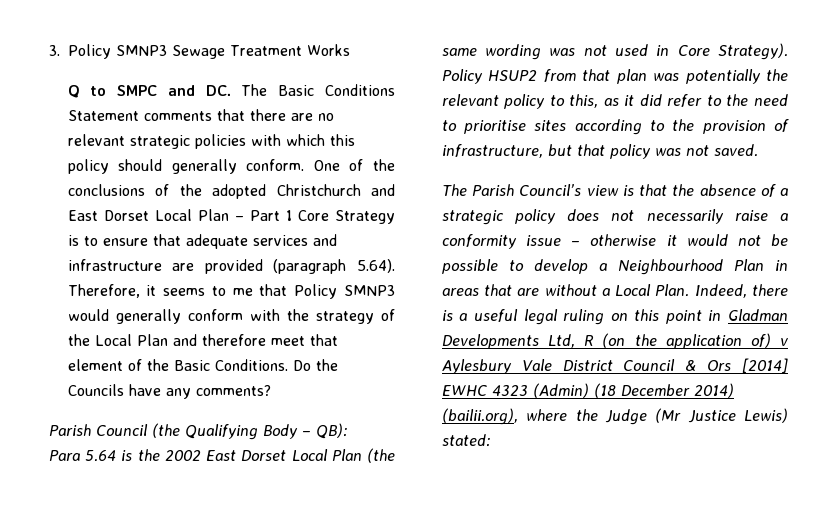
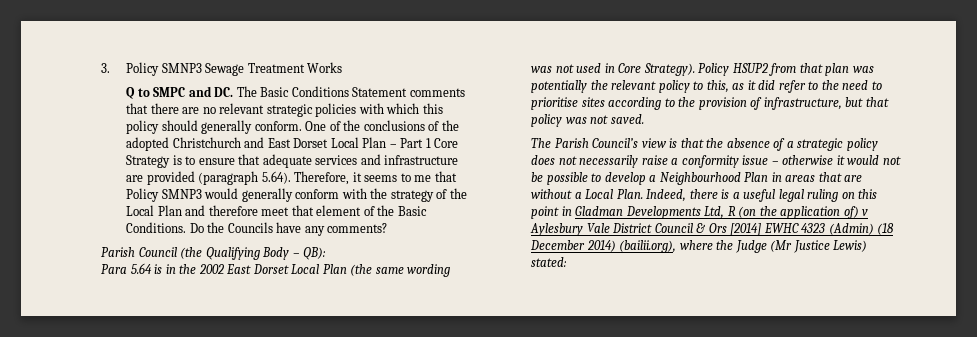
- Para 5.64 is the 2002 East Dorset Local Plan (the same wording was not used in Core Strategy).
+ Para 5.64 is in the 2002 East Dorset Local Plan (the same wording was not used in Core Strategy).

